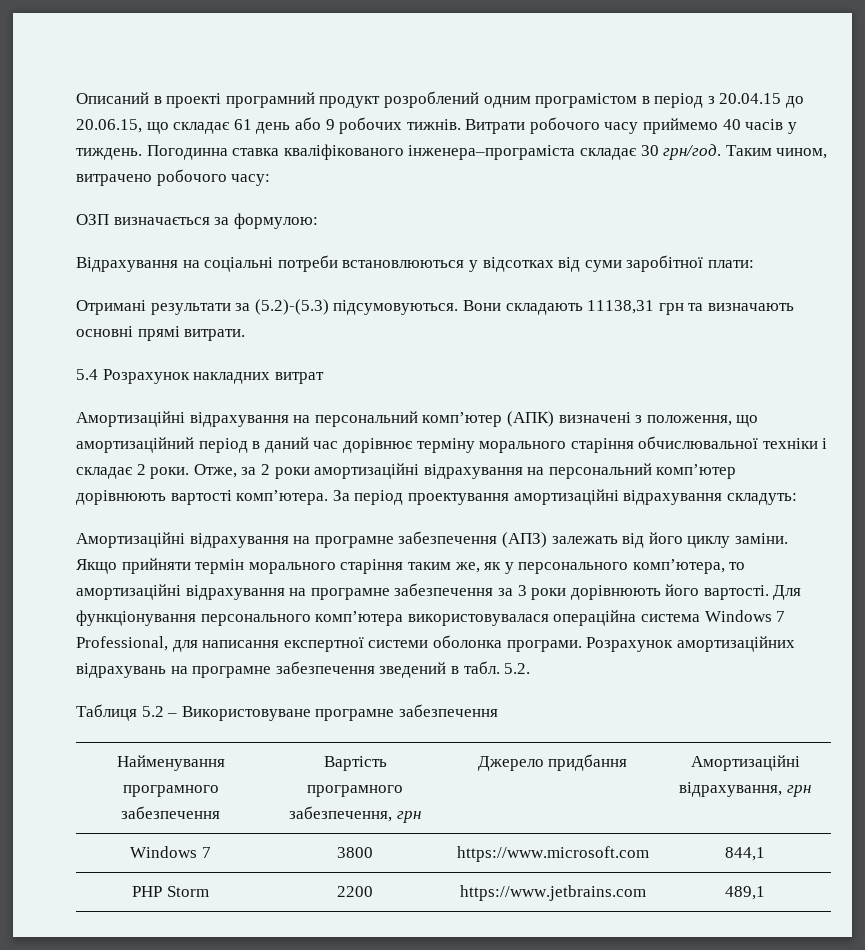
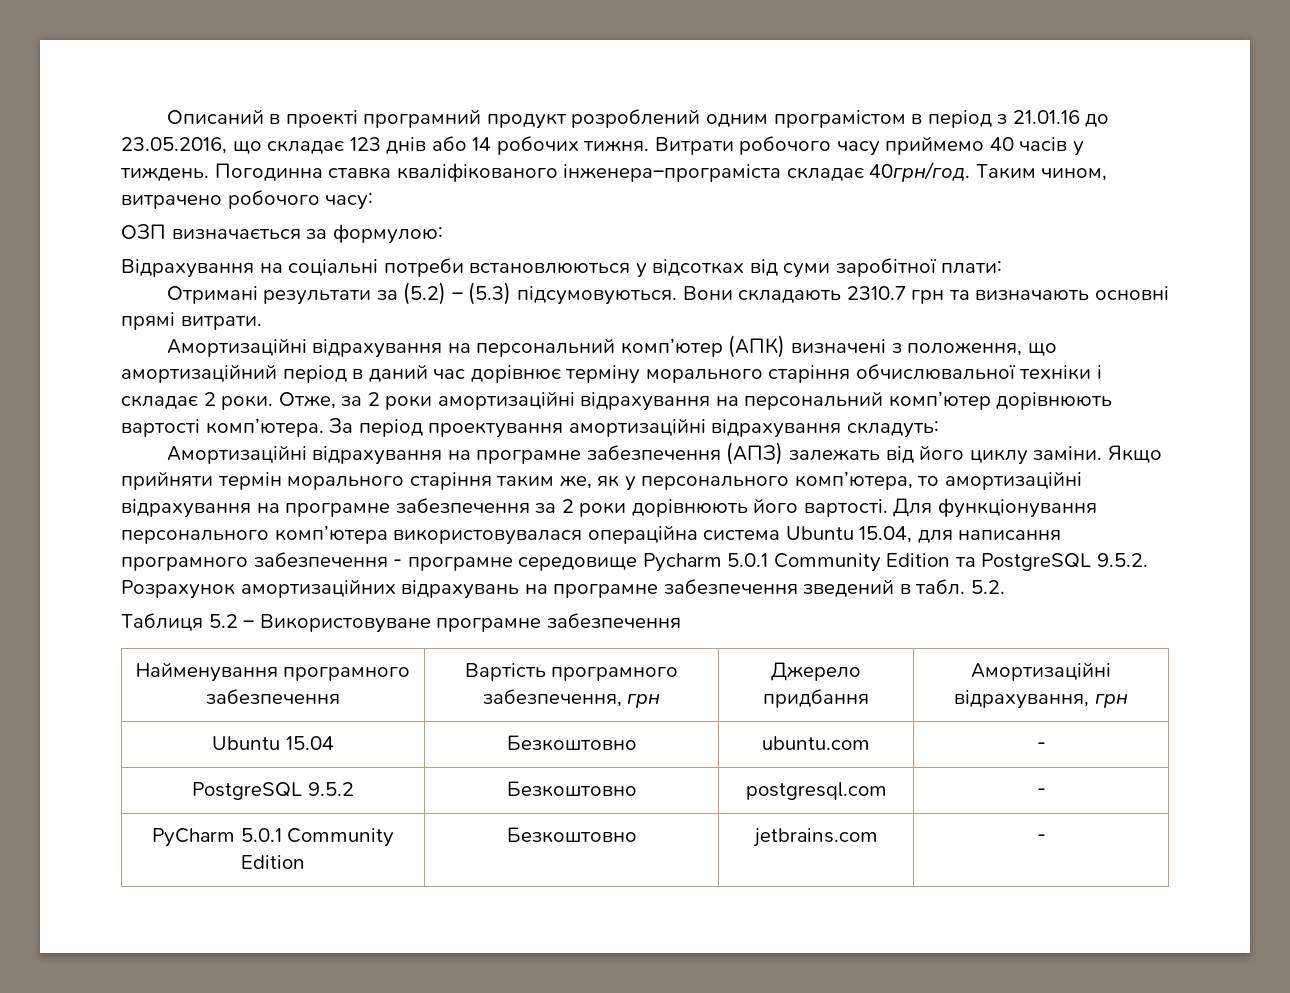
- Описаний в проекті програмний продукт розроблений одним програмістом в період з 20.04.15 до 20.06.15, що складає 61 день або 9 робочих тижнів.
+ Описаний в проекті програмний продукт розроблений одним програмістом в період з 21.01.16 до 23.05.2016, що складає 123 днів або 14 робочих тижня.
- Погодинна ставка кваліфікованого інженера–програміста складає 30 грн/год.
+ Погодинна ставка кваліфікованого інженера–програміста складає 40грн/год.
- Отримані результати за (5.2)-(5.3) підсумовуються.
+ Отримані результати за (5.2) – (5.3) підсумовуються.
- Вони складають 11138,31 грн та визначають основні прямі витрати.
+ Вони складають 2310.7 грн та визначають основні прямі витрати.
- 5.4 Розрахунок накладних витрат
- Якщо прийняти термін морального старіння таким же, як у персонального комп’ютера, то амортизаційні відрахування на програмне забезпечення за 3 роки дорівнюють його вартості.
+ Якщо прийняти термін морального старіння таким же, як у персонального комп’ютера, то амортизаційні відрахування на програмне забезпечення за 2 роки дорівнюють його вартості.
- Для функціонування персонального комп’ютера використовувалася операційна система Windows 7 Professional, для написання експертної системи оболонка програми. Розрахунок амортизаційних відрахувань на програмне забезпечення зведений в табл.
+ Для функціонування персонального комп’ютера використовувалася операційна система Ubuntu 15.04, для написання програмного забезпечення - програмне середовище Pycharm 5.0.1 Community Edition та PostgreSQL 9.5.2. Розрахунок амортизаційних відрахувань на програмне забезпечення зведений в табл.
- Windows 7 | 3800 | https://www.microsoft.com | 844,1
- PHP Storm | 2200 | https://www.jetbrains.com | 489,1
+ Ubuntu 15.04 | Безкоштовно | ubuntu.com | -
+ PostgreSQL 9.5.2 | Безкоштовно | postgresql.com | -
+ PyCharm 5.0.1 Community Edition | Безкоштовно | jetbrains.com | -

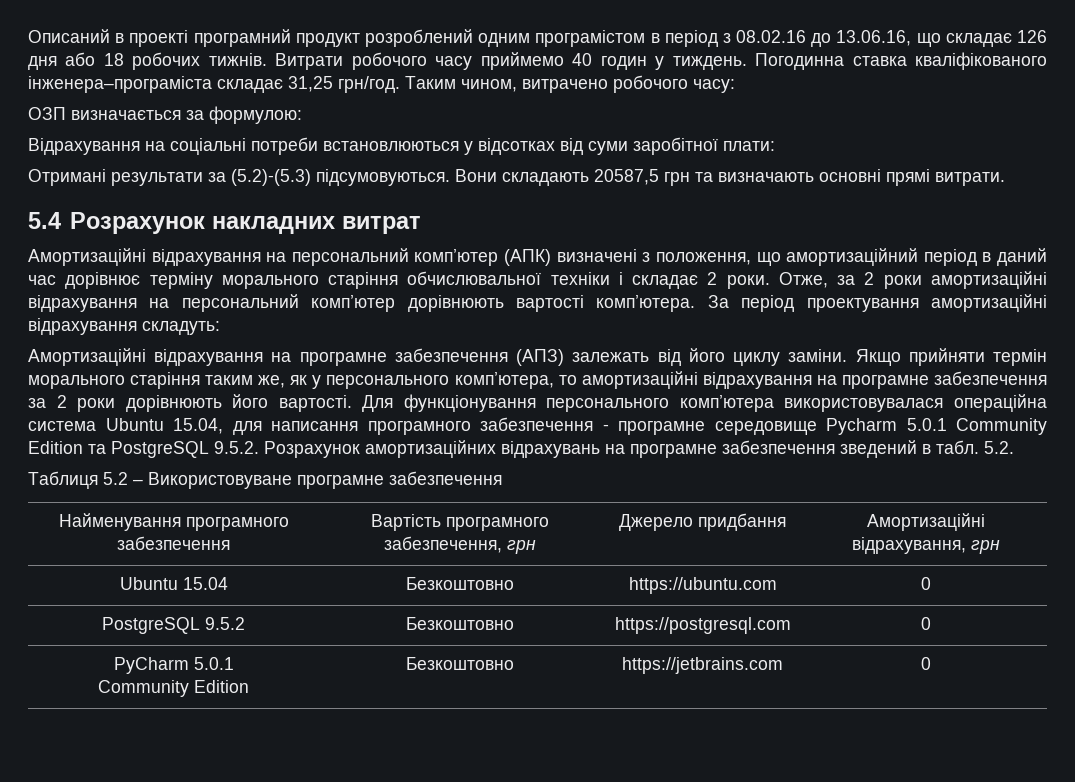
- Описаний в проекті програмний продукт розроблений одним програмістом в період з 21.01.16 до 23.05.2016, що складає 123 днів або 14 робочих тижня.
+ Описаний в проекті програмний продукт розроблений одним програмістом в період з 08.02.16 до 13.06.16, що складає 126 дня або 18 робочих тижнів.
- Витрати робочого часу приймемо 40 часів у тиждень.
+ Витрати робочого часу приймемо 40 годин у тиждень.
- Погодинна ставка кваліфікованого інженера–програміста складає 40грн/год.
+ Погодинна ставка кваліфікованого інженера–програміста складає 31,25 грн/год.
- Отримані результати за (5.2) – (5.3) підсумовуються.
+ Отримані результати за (5.2)-(5.3) підсумовуються.
- Вони складають 2310.7 грн та визначають основні прямі витрати.
+ Вони складають 20587,5 грн та визначають основні прямі витрати.
+ 5.4 Розрахунок накладних витрат
- Ubuntu 15.04 | Безкоштовно | ubuntu.com | -
+ Ubuntu 15.04 | Безкоштовно | https://ubuntu.com | 0
- PostgreSQL 9.5.2 | Безкоштовно | postgresql.com | -
+ PostgreSQL 9.5.2 | Безкоштовно | https://postgresql.com | 0
- PyCharm 5.0.1 Community Edition | Безкоштовно | jetbrains.com | -
+ PyCharm 5.0.1
+ Community Edition | Безкоштовно | https://jetbrains.com | 0

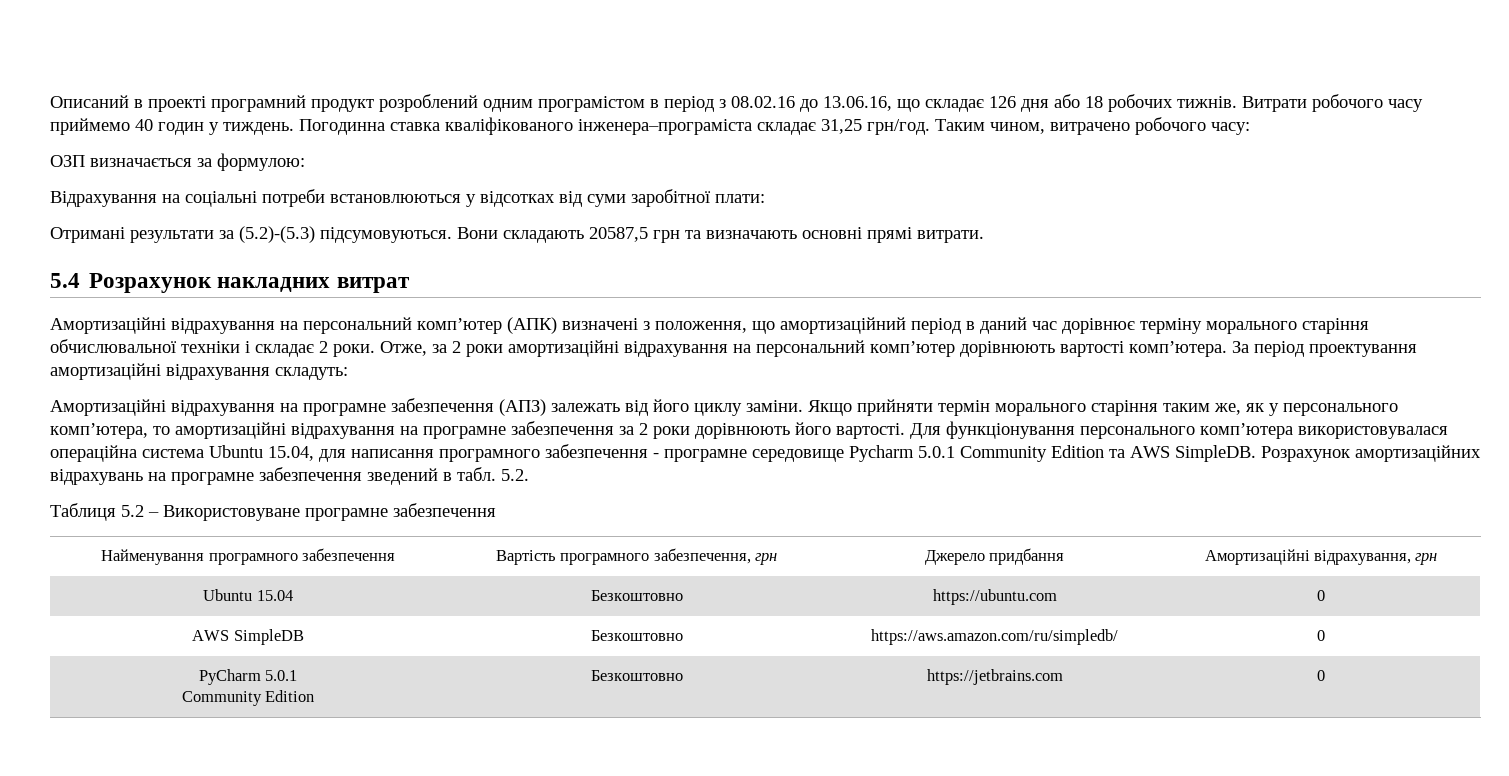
- Для функціонування персонального комп’ютера використовувалася операційна система Ubuntu 15.04, для написання програмного забезпечення - програмне середовище Pycharm 5.0.1 Community Edition та PostgreSQL 9.5.2. Розрахунок амортизаційних відрахувань на програмне забезпечення зведений в табл.
+ Для функціонування персонального комп’ютера використовувалася операційна система Ubuntu 15.04, для написання програмного забезпечення - програмне середовище Pycharm 5.0.1 Community Edition та AWS SimpleDB. Розрахунок амортизаційних відрахувань на програмне забезпечення зведений в табл.
- PostgreSQL 9.5.2 | Безкоштовно | https://postgresql.com | 0
+ AWS SimpleDB | Безкоштовно | https://aws.amazon.com/ru/simpledb/ | 0

